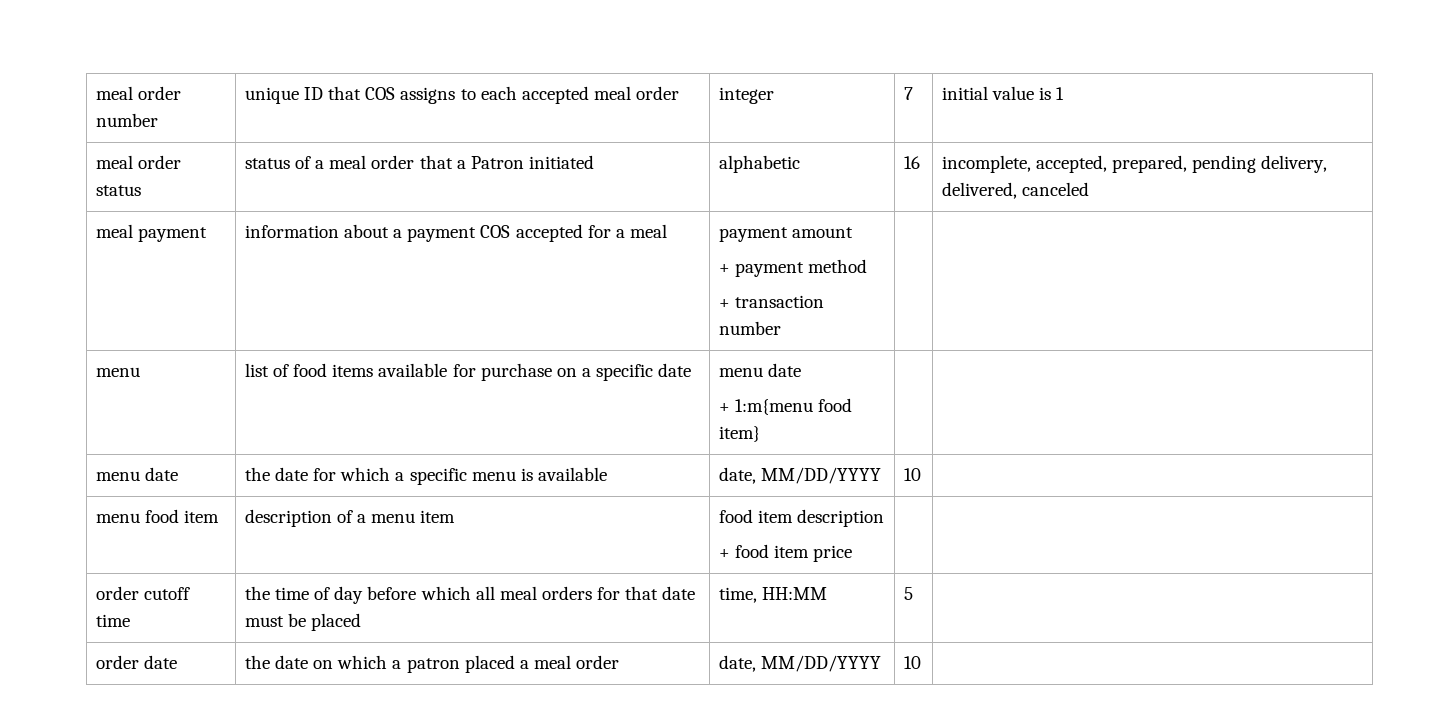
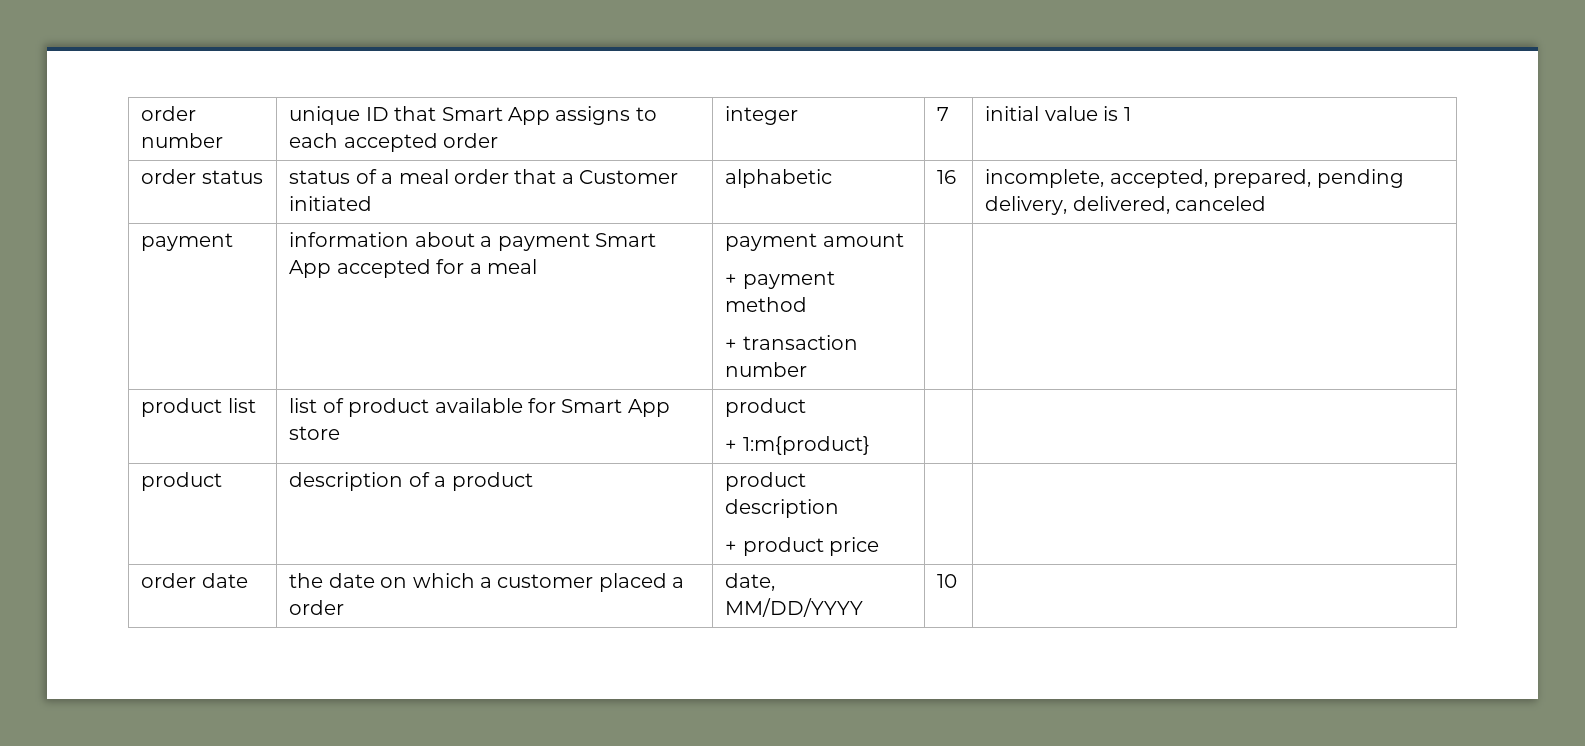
- meal order number | unique ID that COS assigns to each accepted meal order | integer | 7 | initial value is 1
+ order number | unique ID that Smart App assigns to each accepted order | integer | 7 | initial value is 1
- meal order status | status of a meal order that a Patron initiated | alphabetic | 16 | incomplete, accepted, prepared, pending delivery, delivered, canceled
+ order status | status of a meal order that a Customer initiated | alphabetic | 16 | incomplete, accepted, prepared, pending delivery, delivered, canceled
- meal payment | information about a payment COS accepted for a meal | payment amount
+ payment | information about a payment Smart App accepted for a meal | payment amount
- menu | list of food items available for purchase on a specific date | menu date
- + 1:m{menu food item} | |
- menu date | the date for which a specific menu is available | date, MM/DD/YYYY | 10 |
- menu food item | description of a menu item | food item description
- + food item price | |
+ product list | list of product available for Smart App store | product
+ + 1:m{product} | |
+ product | description of a product | product description
+ + product price | |
- order cutoff time | the time of day before which all meal orders for that date must be placed | time, HH:MM | 5 |
- order date | the date on which a patron placed a meal order | date, MM/DD/YYYY | 10 |
+ order date | the date on which a customer placed a order | date, MM/DD/YYYY | 10 |

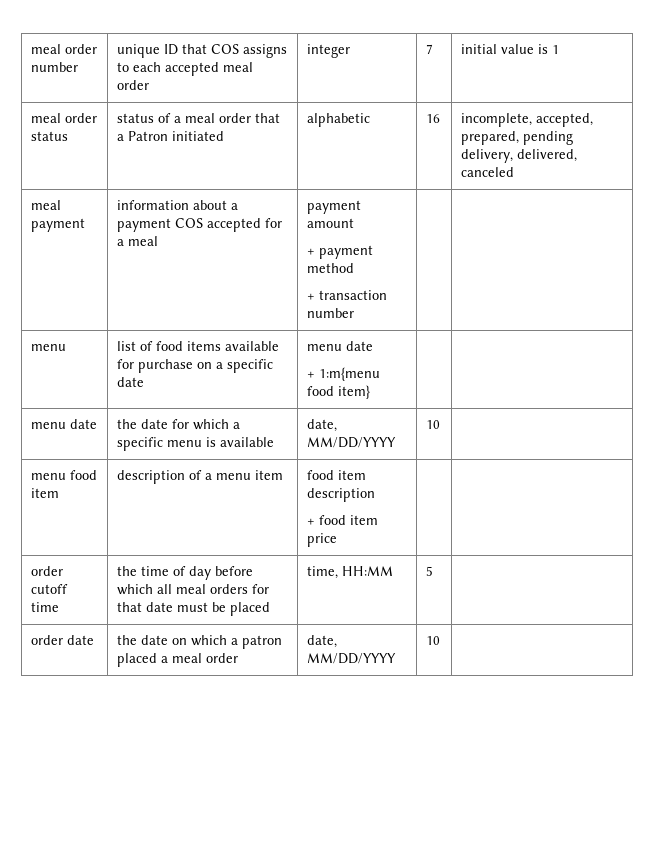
- order number | unique ID that Smart App assigns to each accepted order | integer | 7 | initial value is 1
+ meal order number | unique ID that COS assigns to each accepted meal order | integer | 7 | initial value is 1
- order status | status of a meal order that a Customer initiated | alphabetic | 16 | incomplete, accepted, prepared, pending delivery, delivered, canceled
+ meal order status | status of a meal order that a Patron initiated | alphabetic | 16 | incomplete, accepted, prepared, pending delivery, delivered, canceled
- payment | information about a payment Smart App accepted for a meal | payment amount
+ meal payment | information about a payment COS accepted for a meal | payment amount
- product list | list of product available for Smart App store | product
- + 1:m{product} | |
- product | description of a product | product description
- + product price | |
+ menu | list of food items available for purchase on a specific date | menu date
+ + 1:m{menu food item} | |
+ menu date | the date for which a specific menu is available | date, MM/DD/YYYY | 10 |
+ menu food item | description of a menu item | food item description
+ + food item price | |
+ order cutoff time | the time of day before which all meal orders for that date must be placed | time, HH:MM | 5 |
- order date | the date on which a customer placed a order | date, MM/DD/YYYY | 10 |
+ order date | the date on which a patron placed a meal order | date, MM/DD/YYYY | 10 |

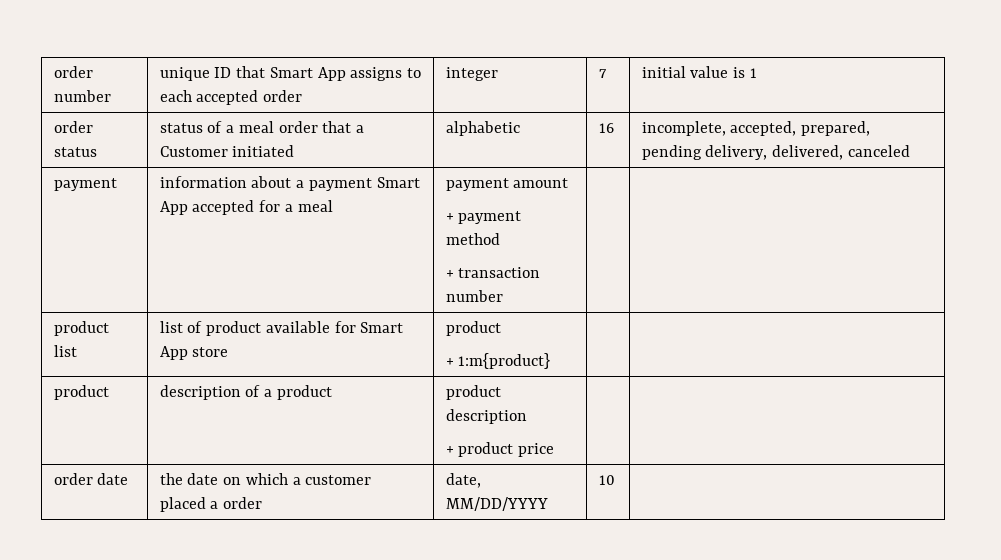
- meal order number | unique ID that COS assigns to each accepted meal order | integer | 7 | initial value is 1
+ order number | unique ID that Smart App assigns to each accepted order | integer | 7 | initial value is 1
- meal order status | status of a meal order that a Patron initiated | alphabetic | 16 | incomplete, accepted, prepared, pending delivery, delivered, canceled
+ order status | status of a meal order that a Customer initiated | alphabetic | 16 | incomplete, accepted, prepared, pending delivery, delivered, canceled
- meal payment | information about a payment COS accepted for a meal | payment amount
+ payment | information about a payment Smart App accepted for a meal | payment amount
- menu | list of food items available for purchase on a specific date | menu date
- + 1:m{menu food item} | |
- menu date | the date for which a specific menu is available | date, MM/DD/YYYY | 10 |
- menu food item | description of a menu item | food item description
- + food item price | |
+ product list | list of product available for Smart App store | product
+ + 1:m{product} | |
+ product | description of a product | product description
+ + product price | |
- order cutoff time | the time of day before which all meal orders for that date must be placed | time, HH:MM | 5 |
- order date | the date on which a patron placed a meal order | date, MM/DD/YYYY | 10 |
+ order date | the date on which a customer placed a order | date, MM/DD/YYYY | 10 |

